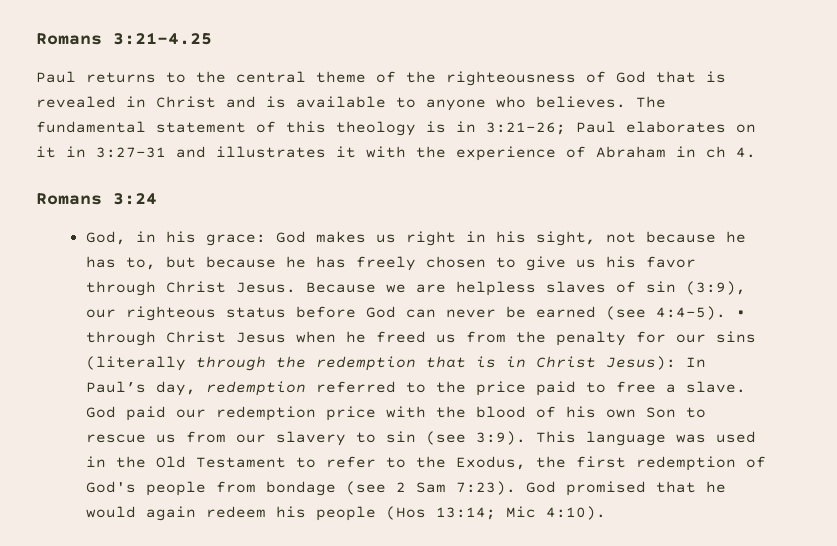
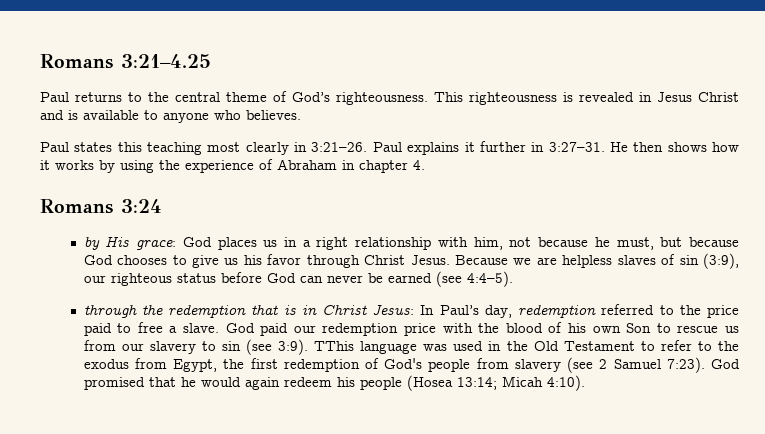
- Paul returns to the central theme of the righteousness of God that is revealed in Christ and is available to anyone who believes. The fundamental statement of this theology is in 3:21–26; Paul elaborates on it in 3:27–31 and illustrates it with the experience of Abraham in ch 4.
+ Paul returns to the central theme of God’s righteousness. This righteousness is revealed in Jesus Christ and is available to anyone who believes.
+ Paul states this teaching most clearly in 3:21–26. Paul explains it further in 3:27–31. He then shows how it works by using the experience of Abraham in chapter 4.
- God, in his grace: God makes us right in his sight, not because he has to, but because he has freely chosen to give us his favor through Christ Jesus.
+ by His grace: God places us in a right relationship with him, not because he must, but because God chooses to give us his favor through Christ Jesus.
- Because we are helpless slaves of sin (3:9), our righteous status before God can never be earned (see 4:4–5). • through Christ Jesus when he freed us from the penalty for our sins (literally through the redemption that is in Christ Jesus): In Paul’s day, redemption referred to the price paid to free a slave.
+ Because we are helpless slaves of sin (3:9), our righteous status before God can never be earned (see 4:4–5).
+ through the redemption that is in Christ Jesus: In Paul’s day, redemption referred to the price paid to free a slave.
- This language was used in the Old Testament to refer to the Exodus, the first redemption of God's people from bondage (see 2 Sam 7:23).
+ TThis language was used in the Old Testament to refer to the exodus from Egypt, the first redemption of God's people from slavery (see 2 Samuel 7:23).
- God promised that he would again redeem his people (Hos 13:14; Mic 4:10).
+ God promised that he would again redeem his people (Hosea 13:14; Micah 4:10).

